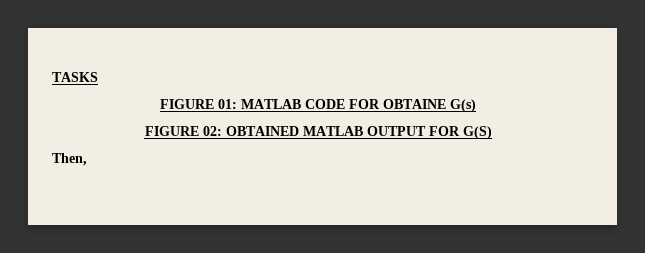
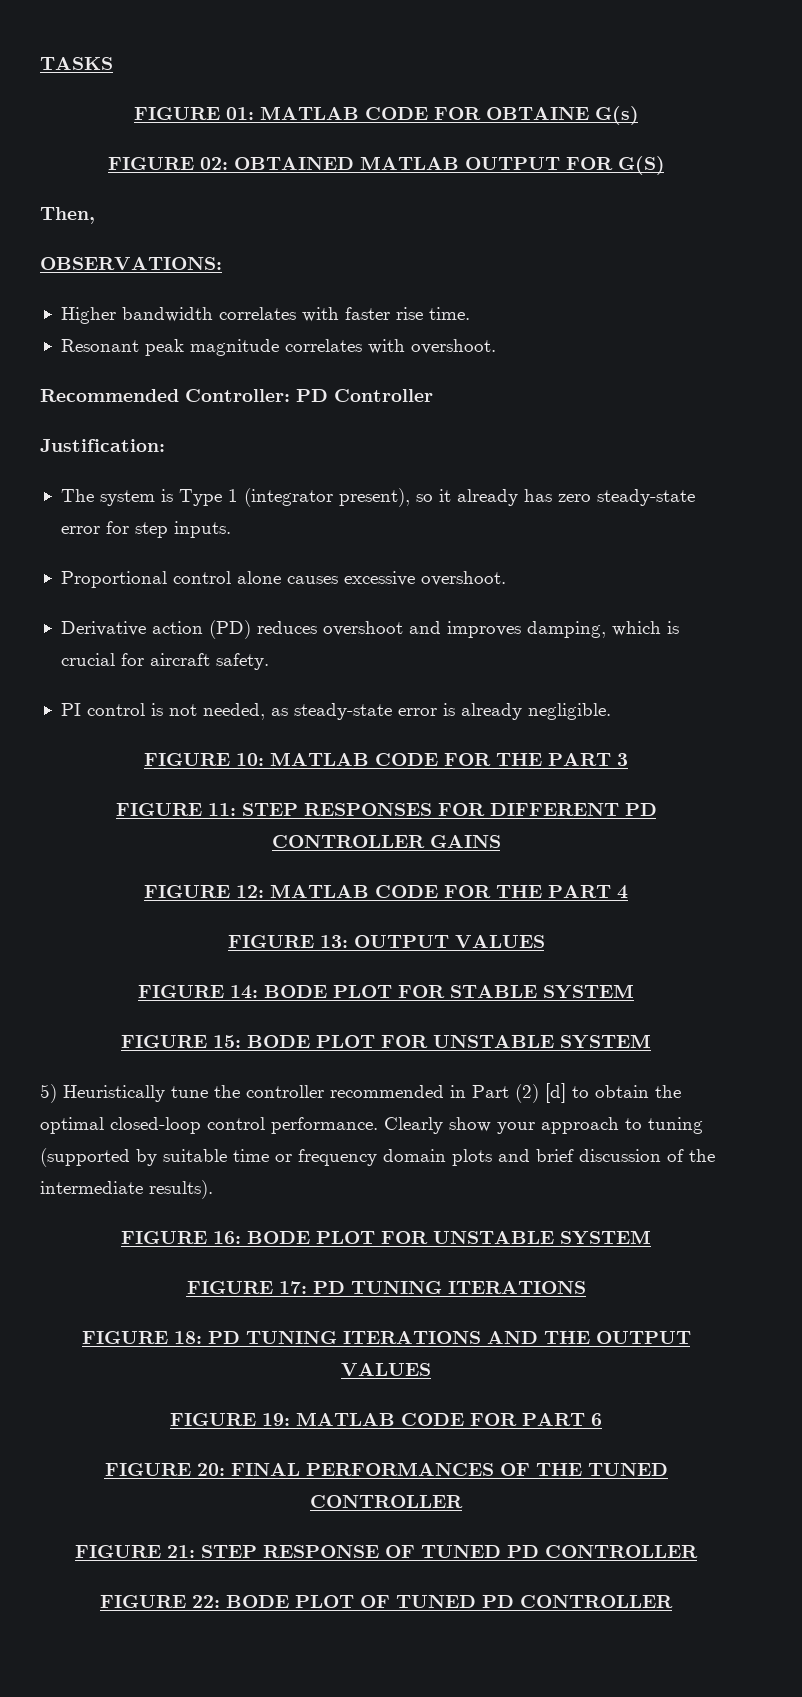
+ OBSERVATIONS:
+ Higher bandwidth correlates with faster rise time.
+ Resonant peak magnitude correlates with overshoot.
+ Recommended Controller: PD Controller
+ Justification:
+ The system is Type 1 (integrator present), so it already has zero steady-state error for step inputs.
+ Proportional control alone causes excessive overshoot.
+ Derivative action (PD) reduces overshoot and improves damping, which is crucial for aircraft safety.
+ PI control is not needed, as steady-state error is already negligible.
+ FIGURE 10: MATLAB CODE FOR THE PART 3
+ FIGURE 11: STEP RESPONSES FOR DIFFERENT PD CONTROLLER GAINS
+ FIGURE 12: MATLAB CODE FOR THE PART 4
+ FIGURE 13: OUTPUT VALUES
+ FIGURE 14: BODE PLOT FOR STABLE SYSTEM
+ FIGURE 15: BODE PLOT FOR UNSTABLE SYSTEM
+ 5) Heuristically tune the controller recommended in Part (2) [d] to obtain the optimal closed-loop control performance. Clearly show your approach to tuning (supported by suitable time or frequency domain plots and brief discussion of the intermediate results).
+ FIGURE 16: BODE PLOT FOR UNSTABLE SYSTEM
+ FIGURE 17: PD TUNING ITERATIONS
+ FIGURE 18: PD TUNING ITERATIONS AND THE OUTPUT VALUES
+ FIGURE 19: MATLAB CODE FOR PART 6
+ FIGURE 20: FINAL PERFORMANCES OF THE TUNED CONTROLLER
+ FIGURE 21: STEP RESPONSE OF TUNED PD CONTROLLER
+ FIGURE 22: BODE PLOT OF TUNED PD CONTROLLER

